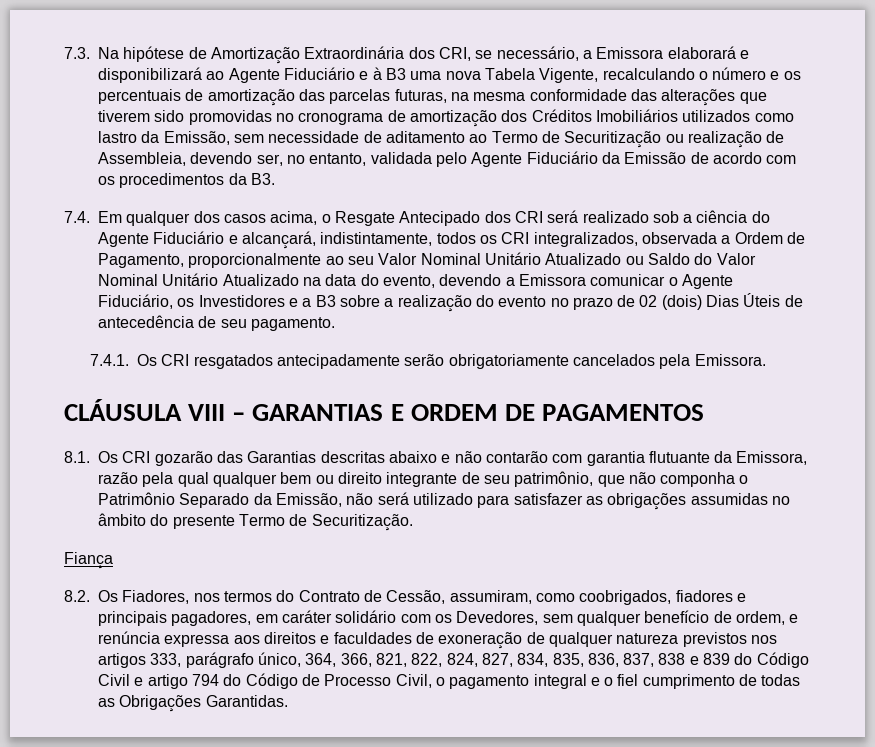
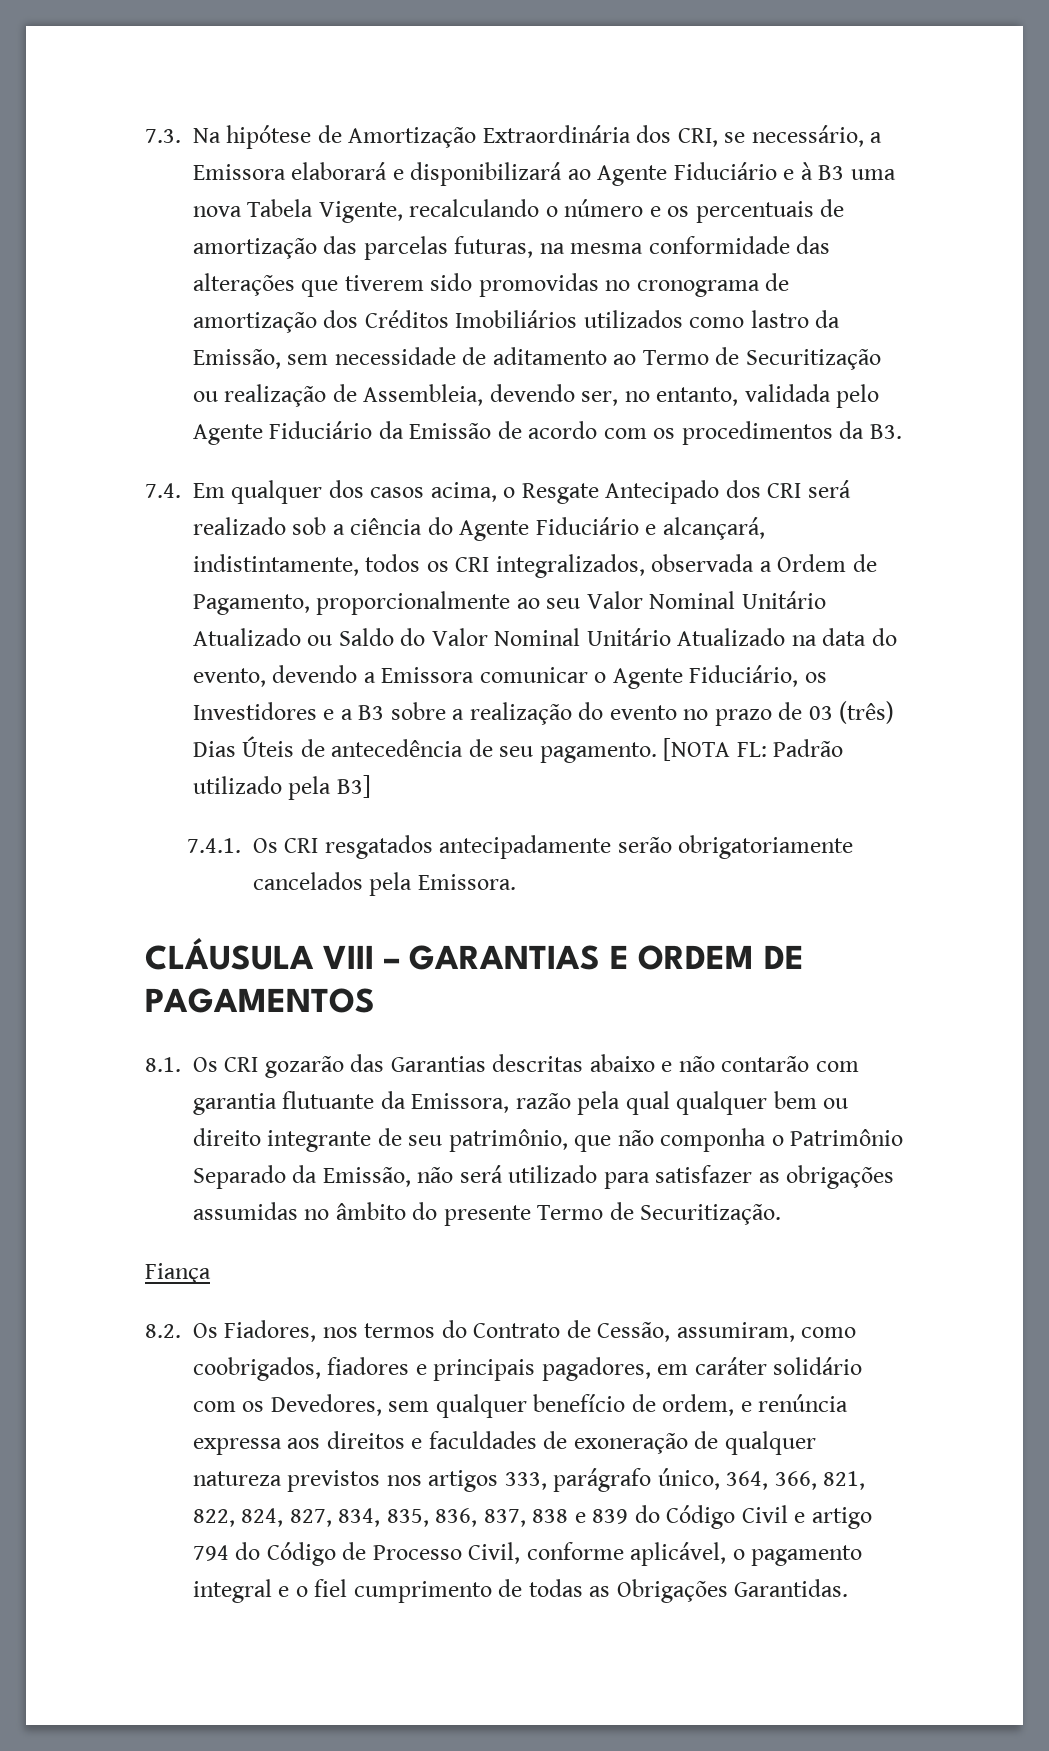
- 7.4. Em qualquer dos casos acima, o Resgate Antecipado dos CRI será realizado sob a ciência do Agente Fiduciário e alcançará, indistintamente, todos os CRI integralizados, observada a Ordem de Pagamento, proporcionalmente ao seu Valor Nominal Unitário Atualizado ou Saldo do Valor Nominal Unitário Atualizado na data do evento, devendo a Emissora comunicar o Agente Fiduciário, os Investidores e a B3 sobre a realização do evento no prazo de 02 (dois) Dias Úteis de antecedência de seu pagamento.
+ 7.4. Em qualquer dos casos acima, o Resgate Antecipado dos CRI será realizado sob a ciência do Agente Fiduciário e alcançará, indistintamente, todos os CRI integralizados, observada a Ordem de Pagamento, proporcionalmente ao seu Valor Nominal Unitário Atualizado ou Saldo do Valor Nominal Unitário Atualizado na data do evento, devendo a Emissora comunicar o Agente Fiduciário, os Investidores e a B3 sobre a realização do evento no prazo de 03 (três) Dias Úteis de antecedência de seu pagamento. [NOTA FL: Padrão utilizado pela B3]
- 8.2. Os Fiadores, nos termos do Contrato de Cessão, assumiram, como coobrigados, fiadores e principais pagadores, em caráter solidário com os Devedores, sem qualquer benefício de ordem, e renúncia expressa aos direitos e faculdades de exoneração de qualquer natureza previstos nos artigos 333, parágrafo único, 364, 366, 821, 822, 824, 827, 834, 835, 836, 837, 838 e 839 do Código Civil e artigo 794 do Código de Processo Civil, o pagamento integral e o fiel cumprimento de todas as Obrigações Garantidas.
+ 8.2. Os Fiadores, nos termos do Contrato de Cessão, assumiram, como coobrigados, fiadores e principais pagadores, em caráter solidário com os Devedores, sem qualquer benefício de ordem, e renúncia expressa aos direitos e faculdades de exoneração de qualquer natureza previstos nos artigos 333, parágrafo único, 364, 366, 821, 822, 824, 827, 834, 835, 836, 837, 838 e 839 do Código Civil e artigo 794 do Código de Processo Civil, conforme aplicável, o pagamento integral e o fiel cumprimento de todas as Obrigações Garantidas.

